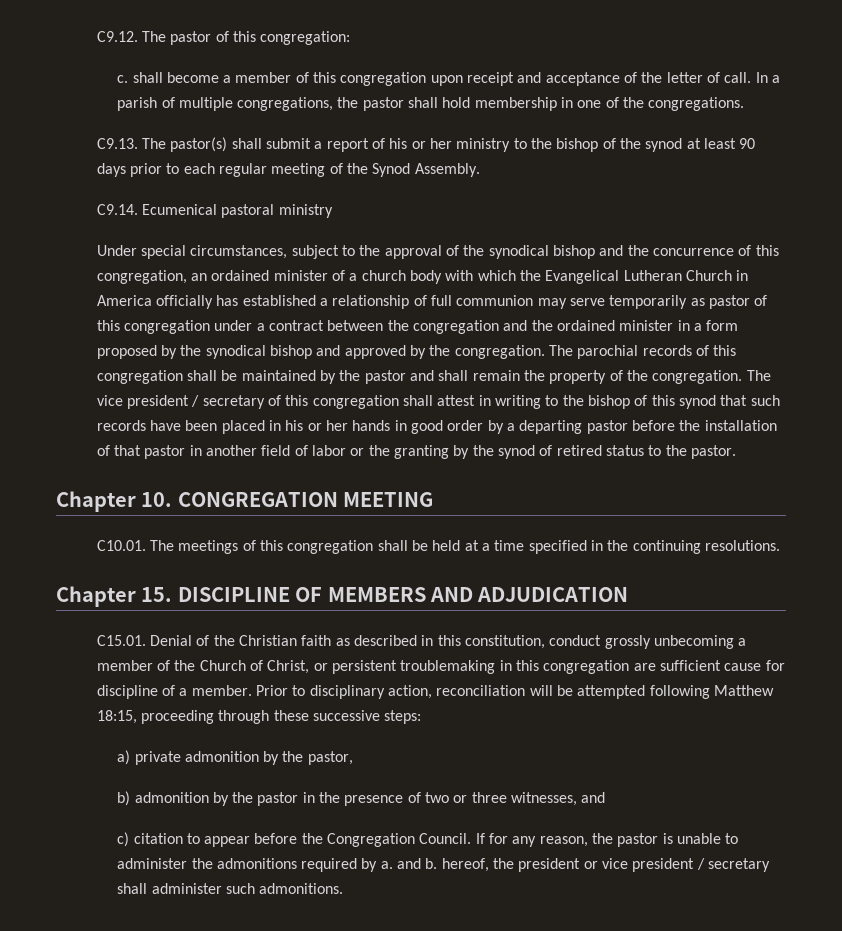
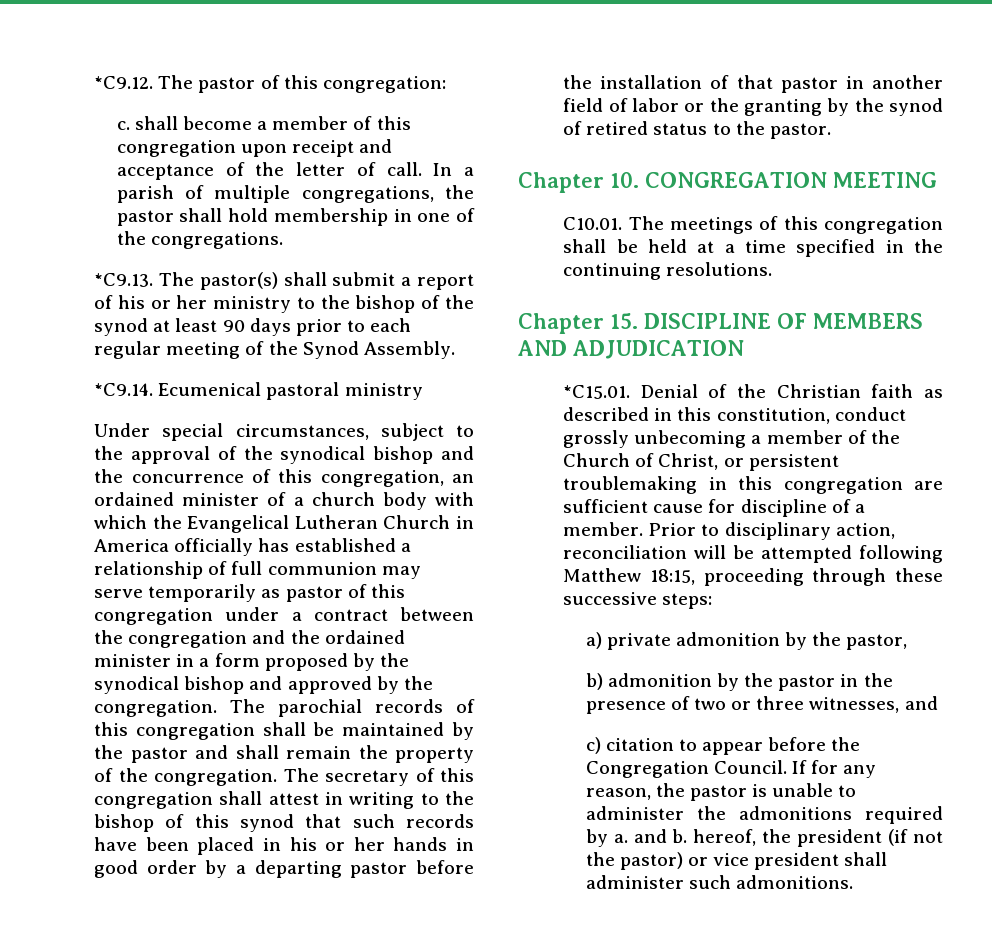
- C9.12. The pastor of this congregation:
+ *C9.12. The pastor of this congregation:
- C9.13. The pastor(s) shall submit a report of his or her ministry to the bishop of the synod at least 90 days prior to each regular meeting of the Synod Assembly.
+ *C9.13. The pastor(s) shall submit a report of his or her ministry to the bishop of the synod at least 90 days prior to each regular meeting of the Synod Assembly.
- C9.14. Ecumenical pastoral ministry
+ *C9.14. Ecumenical pastoral ministry
- The vice president / secretary of this congregation shall attest in writing to the bishop of this synod that such records have been placed in his or her hands in good order by a departing pastor before the installation of that pastor in another field of labor or the granting by the synod of retired status to the pastor.
+ The secretary of this congregation shall attest in writing to the bishop of this synod that such records have been placed in his or her hands in good order by a departing pastor before the installation of that pastor in another field of labor or the granting by the synod of retired status to the pastor.
- C15.01. Denial of the Christian faith as described in this constitution, conduct grossly unbecoming a member of the Church of Christ, or persistent troublemaking in this congregation are sufficient cause for discipline of a member.
+ *C15.01. Denial of the Christian faith as described in this constitution, conduct grossly unbecoming a member of the Church of Christ, or persistent troublemaking in this congregation are sufficient cause for discipline of a member.
- If for any reason, the pastor is unable to administer the admonitions required by a. and b. hereof, the president or vice president / secretary shall administer such admonitions.
+ If for any reason, the pastor is unable to administer the admonitions required by a. and b. hereof, the president (if not the pastor) or vice president shall administer such admonitions.

